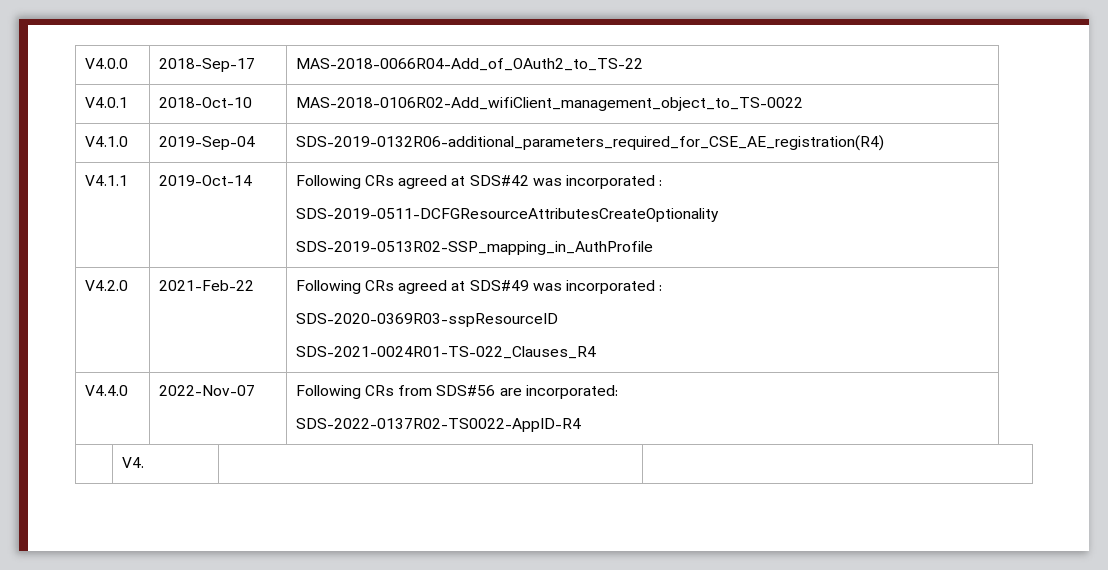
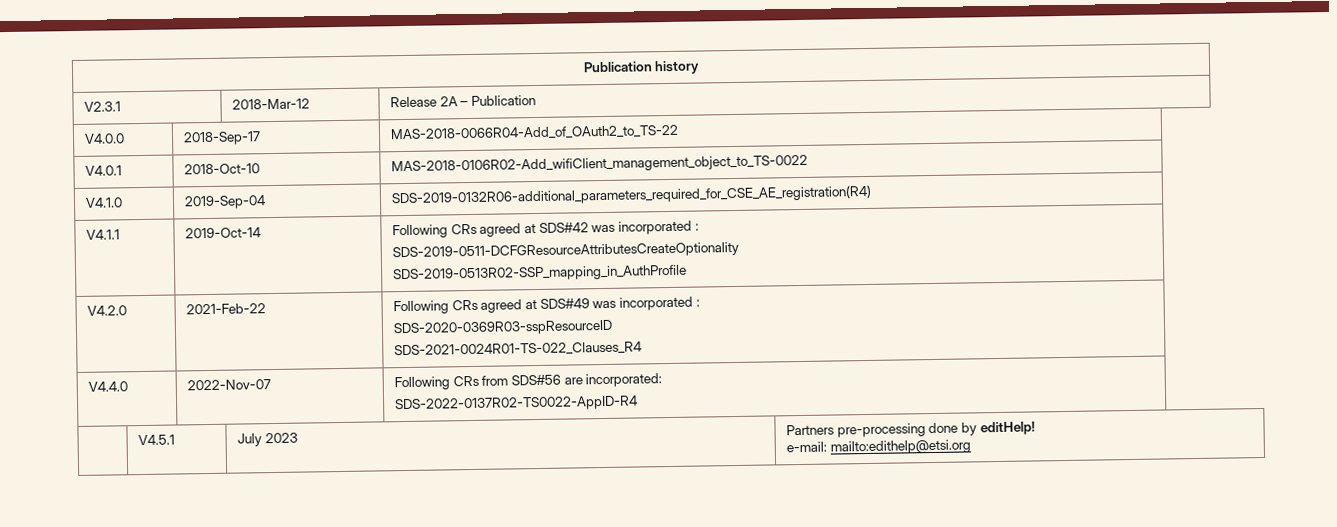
+ Publication history
+ V2.3.1 | 2018-Mar-12 | Release 2A – Publication
- | V4. | |
+ | V4.5.1 | July 2023 | Partners pre-processing done by editHelp!
+ e-mail: mailto:edithelp@etsi.org

